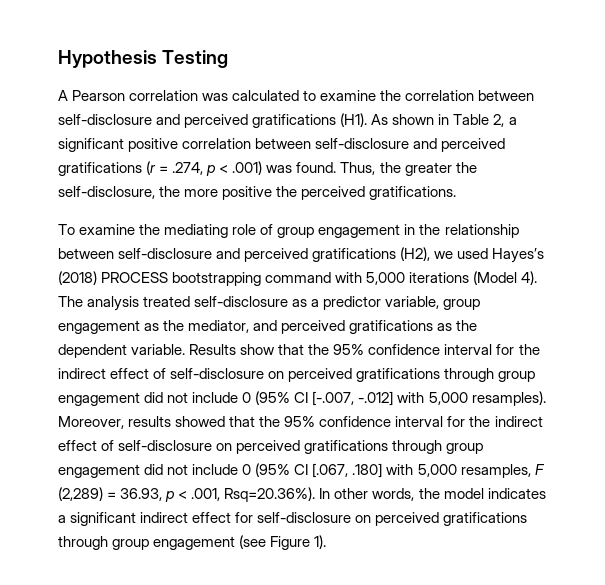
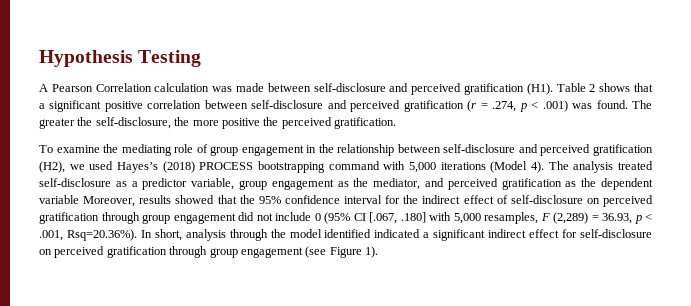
- A Pearson correlation was calculated to examine the correlation between self-disclosure and perceived gratifications (H1). As shown in Table 2, a significant positive correlation between self-disclosure and perceived gratifications (r = .274, p < .001) was found.
+ A Pearson Correlation calculation was made between self-disclosure and perceived gratification (H1). Table 2 shows that a significant positive correlation between self-disclosure and perceived gratification (r = .274, p < .001) was found.
- Thus, the greater the self-disclosure, the more positive the perceived gratifications.
+ The greater the self-disclosure, the more positive the perceived gratification.
- To examine the mediating role of group engagement in the relationship between self-disclosure and perceived gratifications (H2), we used Hayes’s (2018) PROCESS bootstrapping command with 5,000 iterations (Model 4).
+ To examine the mediating role of group engagement in the relationship between self-disclosure and perceived gratification (H2), we used Hayes’s (2018) PROCESS bootstrapping command with 5,000 iterations (Model 4).
- The analysis treated self-disclosure as a predictor variable, group engagement as the mediator, and perceived gratifications as the dependent variable. Results show that the 95% confidence interval for the indirect effect of self-disclosure on perceived gratifications through group engagement did not include 0 (95% CI [-.007, -.012] with 5,000 resamples). Moreover, results showed that the 95% confidence interval for the indirect effect of self-disclosure on perceived gratifications through group engagement did not include 0 (95% CI [.067, .180] with 5,000 resamples, F (2,289) = 36.93, p < .001, Rsq=20.36%). In other words, the model indicates a significant indirect effect for self-disclosure on perceived gratifications through group engagement (see Figure 1).
+ The analysis treated self-disclosure as a predictor variable, group engagement as the mediator, and perceived gratification as the dependent variable Moreover, results showed that the 95% confidence interval for the indirect effect of self-disclosure on perceived gratification through group engagement did not include 0 (95% CI [.067, .180] with 5,000 resamples, F (2,289) = 36.93, p < .001, Rsq=20.36%). In short, analysis through the model identified indicated a significant indirect effect for self-disclosure on perceived gratification through group engagement (see Figure 1).

